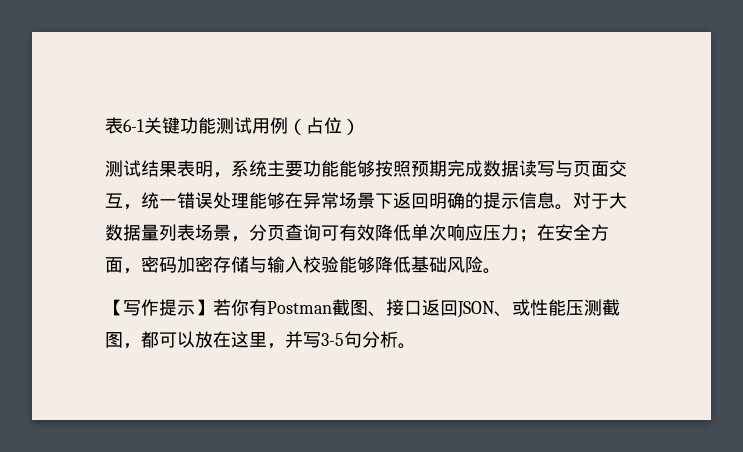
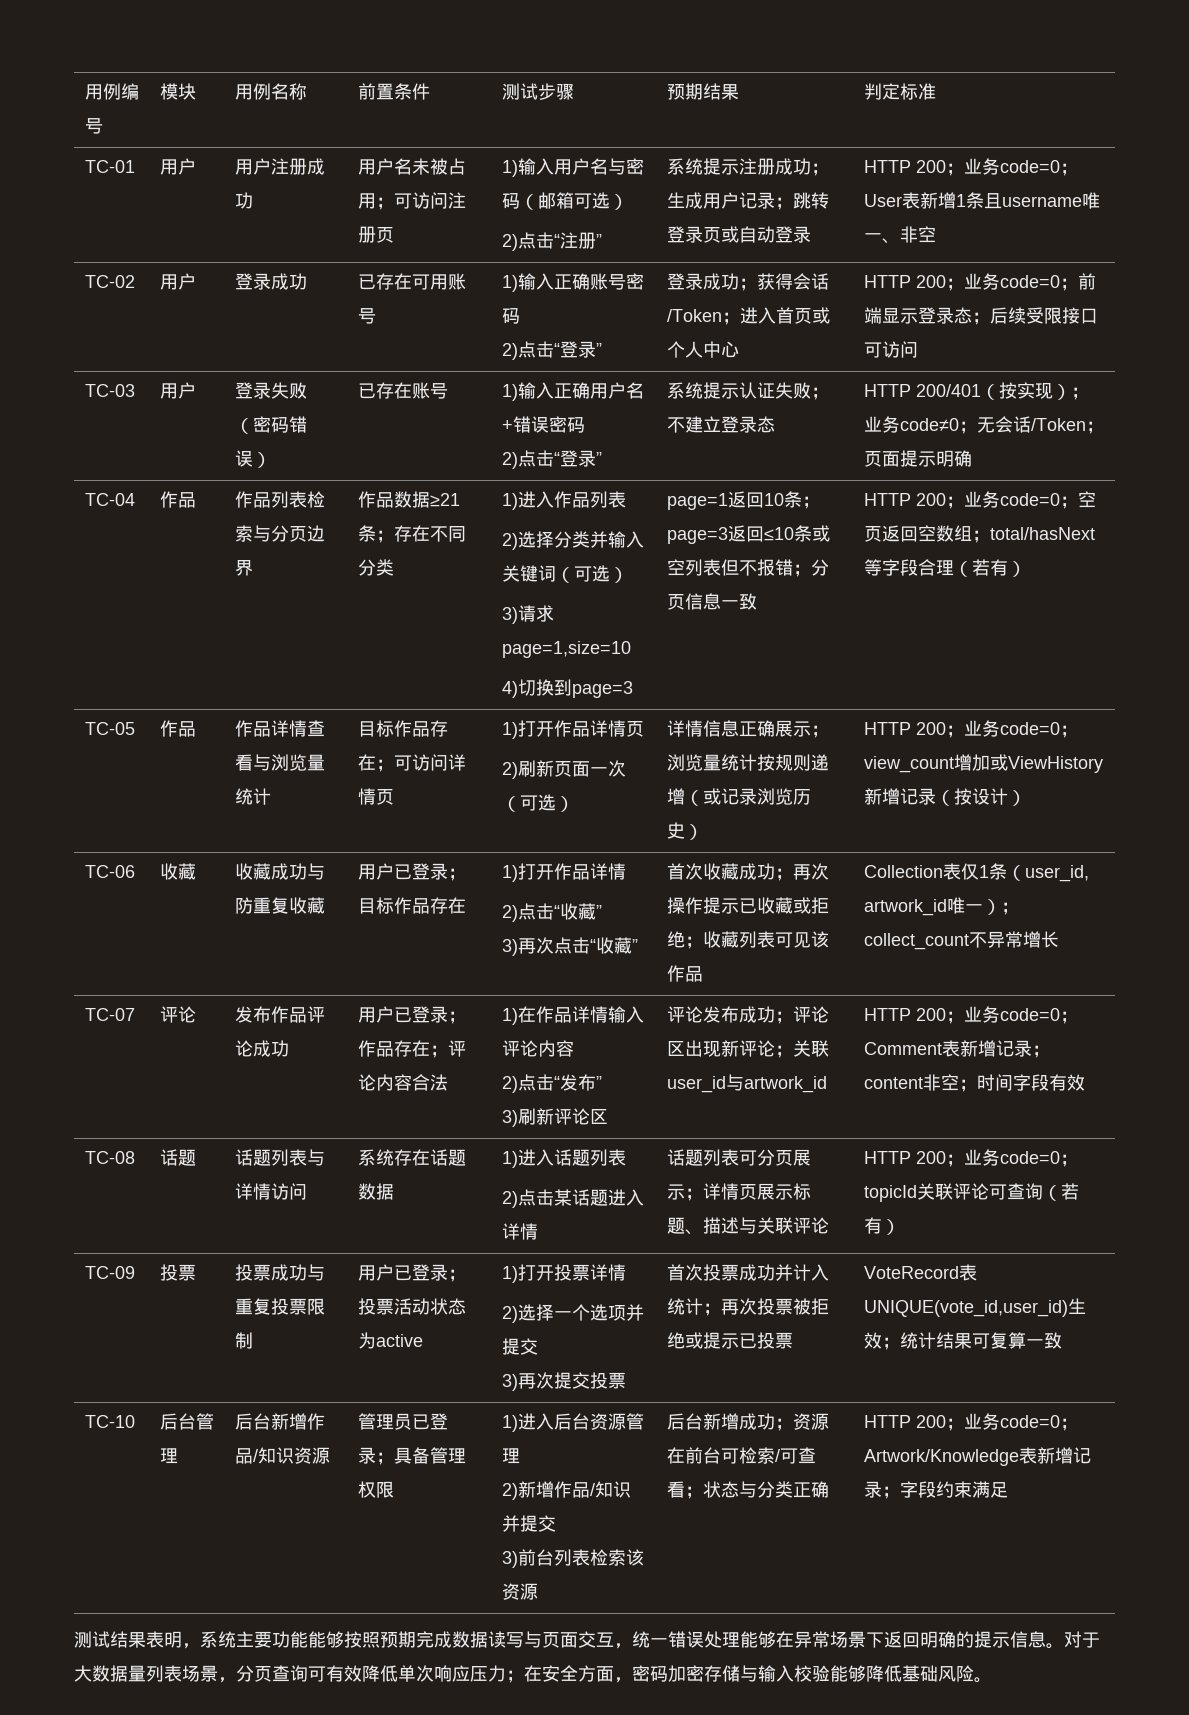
- 表6-1关键功能测试用例（占位）
+ 用例编号 | 模块 | 用例名称 | 前置条件 | 测试步骤 | 预期结果 | 判定标准
+ TC-01 | 用户 | 用户注册成功 | 用户名未被占用；可访问注册页 | 1)输入用户名与密码（邮箱可选）
+ 2)点击“注册” | 系统提示注册成功；生成用户记录；跳转登录页或自动登录 | HTTP 200；业务code=0；User表新增1条且username唯一、非空
+ TC-02 | 用户 | 登录成功 | 已存在可用账号 | 1)输入正确账号密码
+ 2)点击“登录” | 登录成功；获得会话/Token；进入首页或个人中心 | HTTP 200；业务code=0；前端显示登录态；后续受限接口可访问
+ TC-03 | 用户 | 登录失败（密码错误） | 已存在账号 | 1)输入正确用户名+错误密码
+ 2)点击“登录” | 系统提示认证失败；不建立登录态 | HTTP 200/401（按实现）；业务code≠0；无会话/Token；页面提示明确
+ TC-04 | 作品 | 作品列表检索与分页边界 | 作品数据≥21条；存在不同分类 | 1)进入作品列表
+ 2)选择分类并输入关键词（可选）
+ 3)请求page=1,size=10
+ 4)切换到page=3 | page=1返回10条；page=3返回≤10条或空列表但不报错；分页信息一致 | HTTP 200；业务code=0；空页返回空数组；total/hasNext等字段合理（若有）
+ TC-05 | 作品 | 作品详情查看与浏览量统计 | 目标作品存在；可访问详情页 | 1)打开作品详情页
+ 2)刷新页面一次（可选） | 详情信息正确展示；浏览量统计按规则递增（或记录浏览历史） | HTTP 200；业务code=0；view_count增加或ViewHistory新增记录（按设计）
+ TC-06 | 收藏 | 收藏成功与防重复收藏 | 用户已登录；目标作品存在 | 1)打开作品详情
+ 2)点击“收藏”
+ 3)再次点击“收藏” | 首次收藏成功；再次操作提示已收藏或拒绝；收藏列表可见该作品 | Collection表仅1条（user_id, artwork_id唯一）；collect_count不异常增长
+ TC-07 | 评论 | 发布作品评论成功 | 用户已登录；作品存在；评论内容合法 | 1)在作品详情输入评论内容
+ 2)点击“发布”
+ 3)刷新评论区 | 评论发布成功；评论区出现新评论；关联user_id与artwork_id | HTTP 200；业务code=0；Comment表新增记录；content非空；时间字段有效
+ TC-08 | 话题 | 话题列表与详情访问 | 系统存在话题数据 | 1)进入话题列表
+ 2)点击某话题进入详情 | 话题列表可分页展示；详情页展示标题、描述与关联评论 | HTTP 200；业务code=0；topicId关联评论可查询（若有）
+ TC-09 | 投票 | 投票成功与重复投票限制 | 用户已登录；投票活动状态为active | 1)打开投票详情
+ 2)选择一个选项并提交
+ 3)再次提交投票 | 首次投票成功并计入统计；再次投票被拒绝或提示已投票 | VoteRecord表UNIQUE(vote_id,user_id)生效；统计结果可复算一致
+ TC-10 | 后台管理 | 后台新增作品/知识资源 | 管理员已登录；具备管理权限 | 1)进入后台资源管理
+ 2)新增作品/知识并提交
+ 3)前台列表检索该资源 | 后台新增成功；资源在前台可检索/可查看；状态与分类正确 | HTTP 200；业务code=0；Artwork/Knowledge表新增记录；字段约束满足
- 【写作提示】若你有Postman截图、接口返回JSON、或性能压测截图，都可以放在这里，并写3-5句分析。

